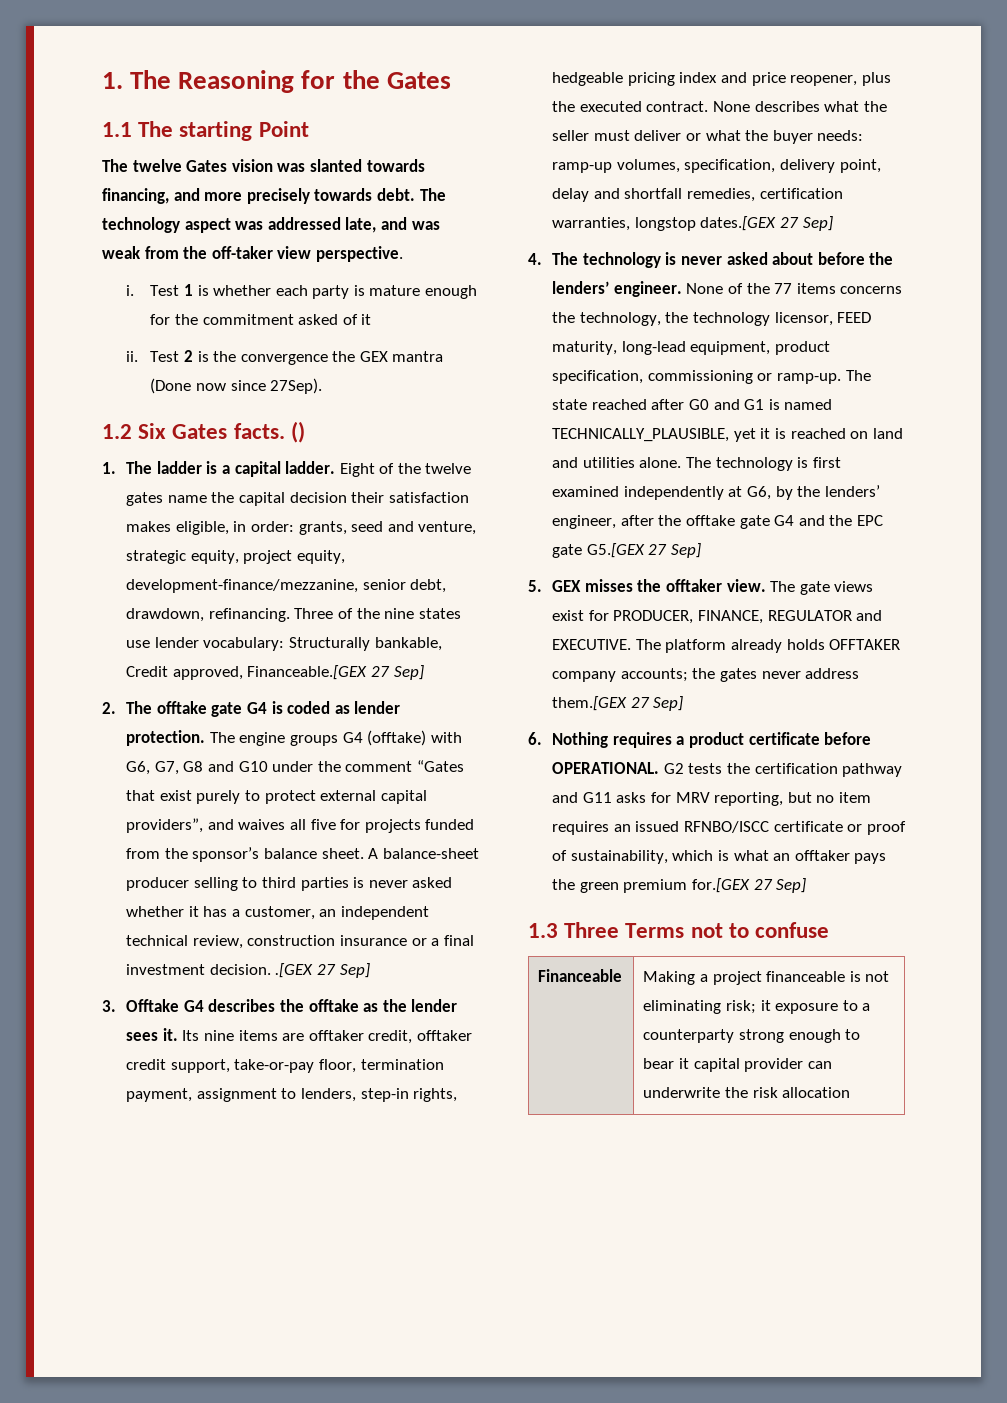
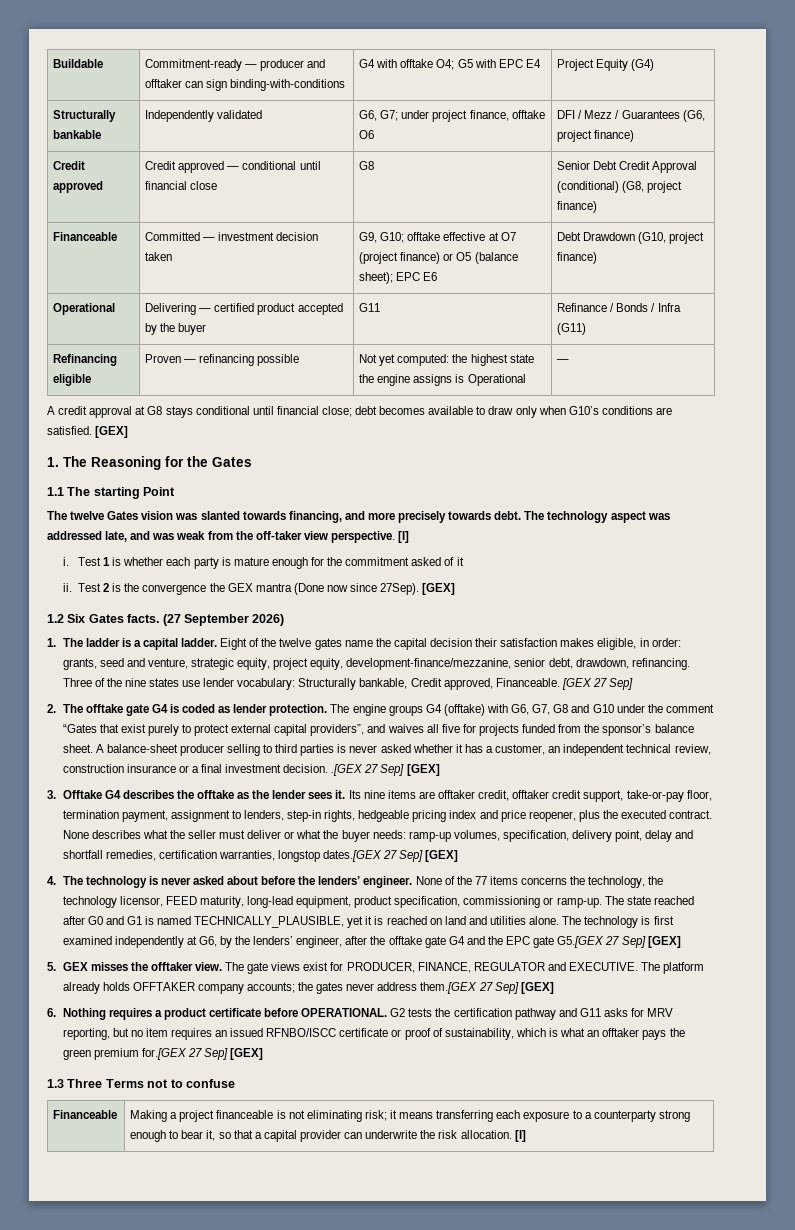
+ Buildable | Commitment-ready — producer and offtaker can sign binding-with-conditions | G4 with offtake O4; G5 with EPC E4 | Project Equity (G4)
+ Structurally bankable | Independently validated | G6, G7; under project finance, offtake O6 | DFI / Mezz / Guarantees (G6, project finance)
+ Credit approved | Credit approved — conditional until financial close | G8 | Senior Debt Credit Approval (conditional) (G8, project finance)
+ Financeable | Committed — investment decision taken | G9, G10; offtake effective at O7 (project finance) or O5 (balance sheet); EPC E6 | Debt Drawdown (G10, project finance)
+ Operational | Delivering — certified product accepted by the buyer | G11 | Refinance / Bonds / Infra (G11)
+ Refinancing eligible | Proven — refinancing possible | Not yet computed: the highest state the engine assigns is Operational | —
+ A credit approval at G8 stays conditional until financial close; debt becomes available to draw only when G10’s conditions are satisfied. [GEX]
- The technology aspect was addressed late, and was weak from the off-taker view perspective.
+ The technology aspect was addressed late, and was weak from the off-taker view perspective. [I]
- Test 2 is the convergence the GEX mantra (Done now since 27Sep).
+ Test 2 is the convergence the GEX mantra (Done now since 27Sep). [GEX]
- ()
+ (27 September 2026)
- Three of the nine states use lender vocabulary: Structurally bankable, Credit approved, Financeable.[GEX 27 Sep]
+ Three of the nine states use lender vocabulary: Structurally bankable, Credit approved, Financeable. [GEX 27 Sep]
- A balance-sheet producer selling to third parties is never asked whether it has a customer, an independent technical review, construction insurance or a final investment decision. .[GEX 27 Sep]
+ A balance-sheet producer selling to third parties is never asked whether it has a customer, an independent technical review, construction insurance or a final investment decision. .[GEX 27 Sep] [GEX]
- None describes what the seller must deliver or what the buyer needs: ramp-up volumes, specification, delivery point, delay and shortfall remedies, certification warranties, longstop dates.[GEX 27 Sep]
+ None describes what the seller must deliver or what the buyer needs: ramp-up volumes, specification, delivery point, delay and shortfall remedies, certification warranties, longstop dates.[GEX 27 Sep] [GEX]
- The technology is first examined independently at G6, by the lenders’ engineer, after the offtake gate G4 and the EPC gate G5.[GEX 27 Sep]
+ The technology is first examined independently at G6, by the lenders’ engineer, after the offtake gate G4 and the EPC gate G5.[GEX 27 Sep] [GEX]
- The platform already holds OFFTAKER company accounts; the gates never address them.[GEX 27 Sep]
+ The platform already holds OFFTAKER company accounts; the gates never address them.[GEX 27 Sep] [GEX]
- G2 tests the certification pathway and G11 asks for MRV reporting, but no item requires an issued RFNBO/ISCC certificate or proof of sustainability, which is what an offtaker pays the green premium for.[GEX 27 Sep]
+ G2 tests the certification pathway and G11 asks for MRV reporting, but no item requires an issued RFNBO/ISCC certificate or proof of sustainability, which is what an offtaker pays the green premium for.[GEX 27 Sep] [GEX]
- Financeable | Making a project financeable is not eliminating risk; it exposure to a counterparty strong enough to bear it capital provider can underwrite the risk allocation
+ Financeable | Making a project financeable is not eliminating risk; it means transferring each exposure to a counterparty strong enough to bear it, so that a capital provider can underwrite the risk allocation. [I]

